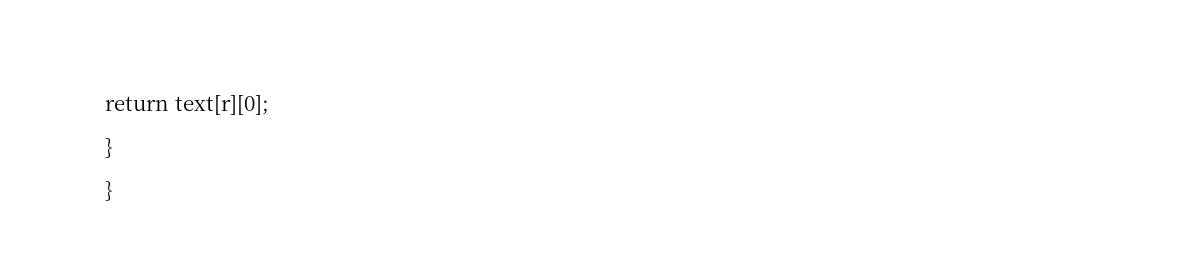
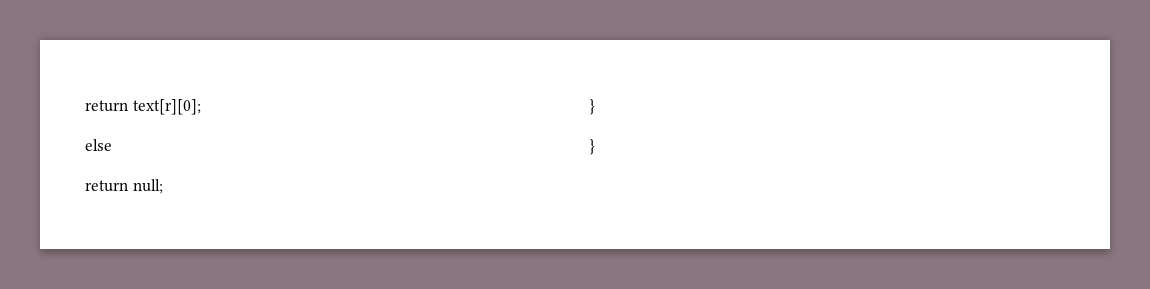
+ else
+ return null;

